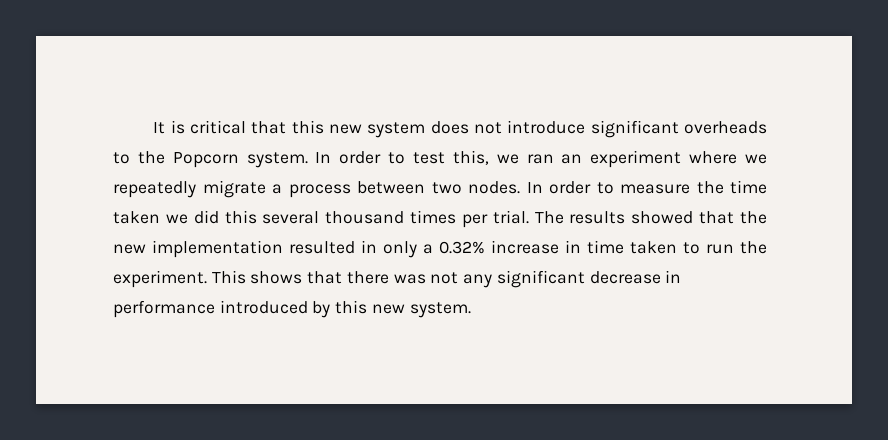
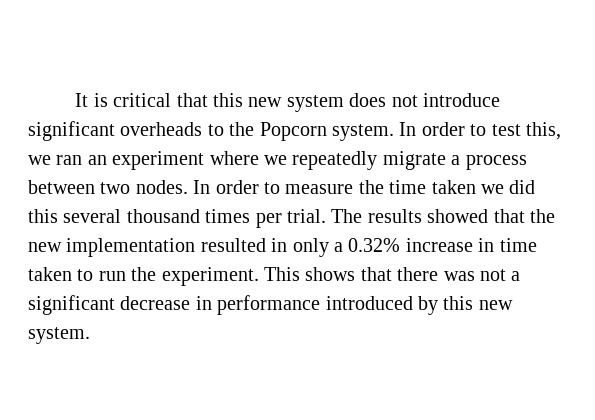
- This shows that there was not any significant decrease in performance introduced by this new system.
+ This shows that there was not a significant decrease in performance introduced by this new system.

